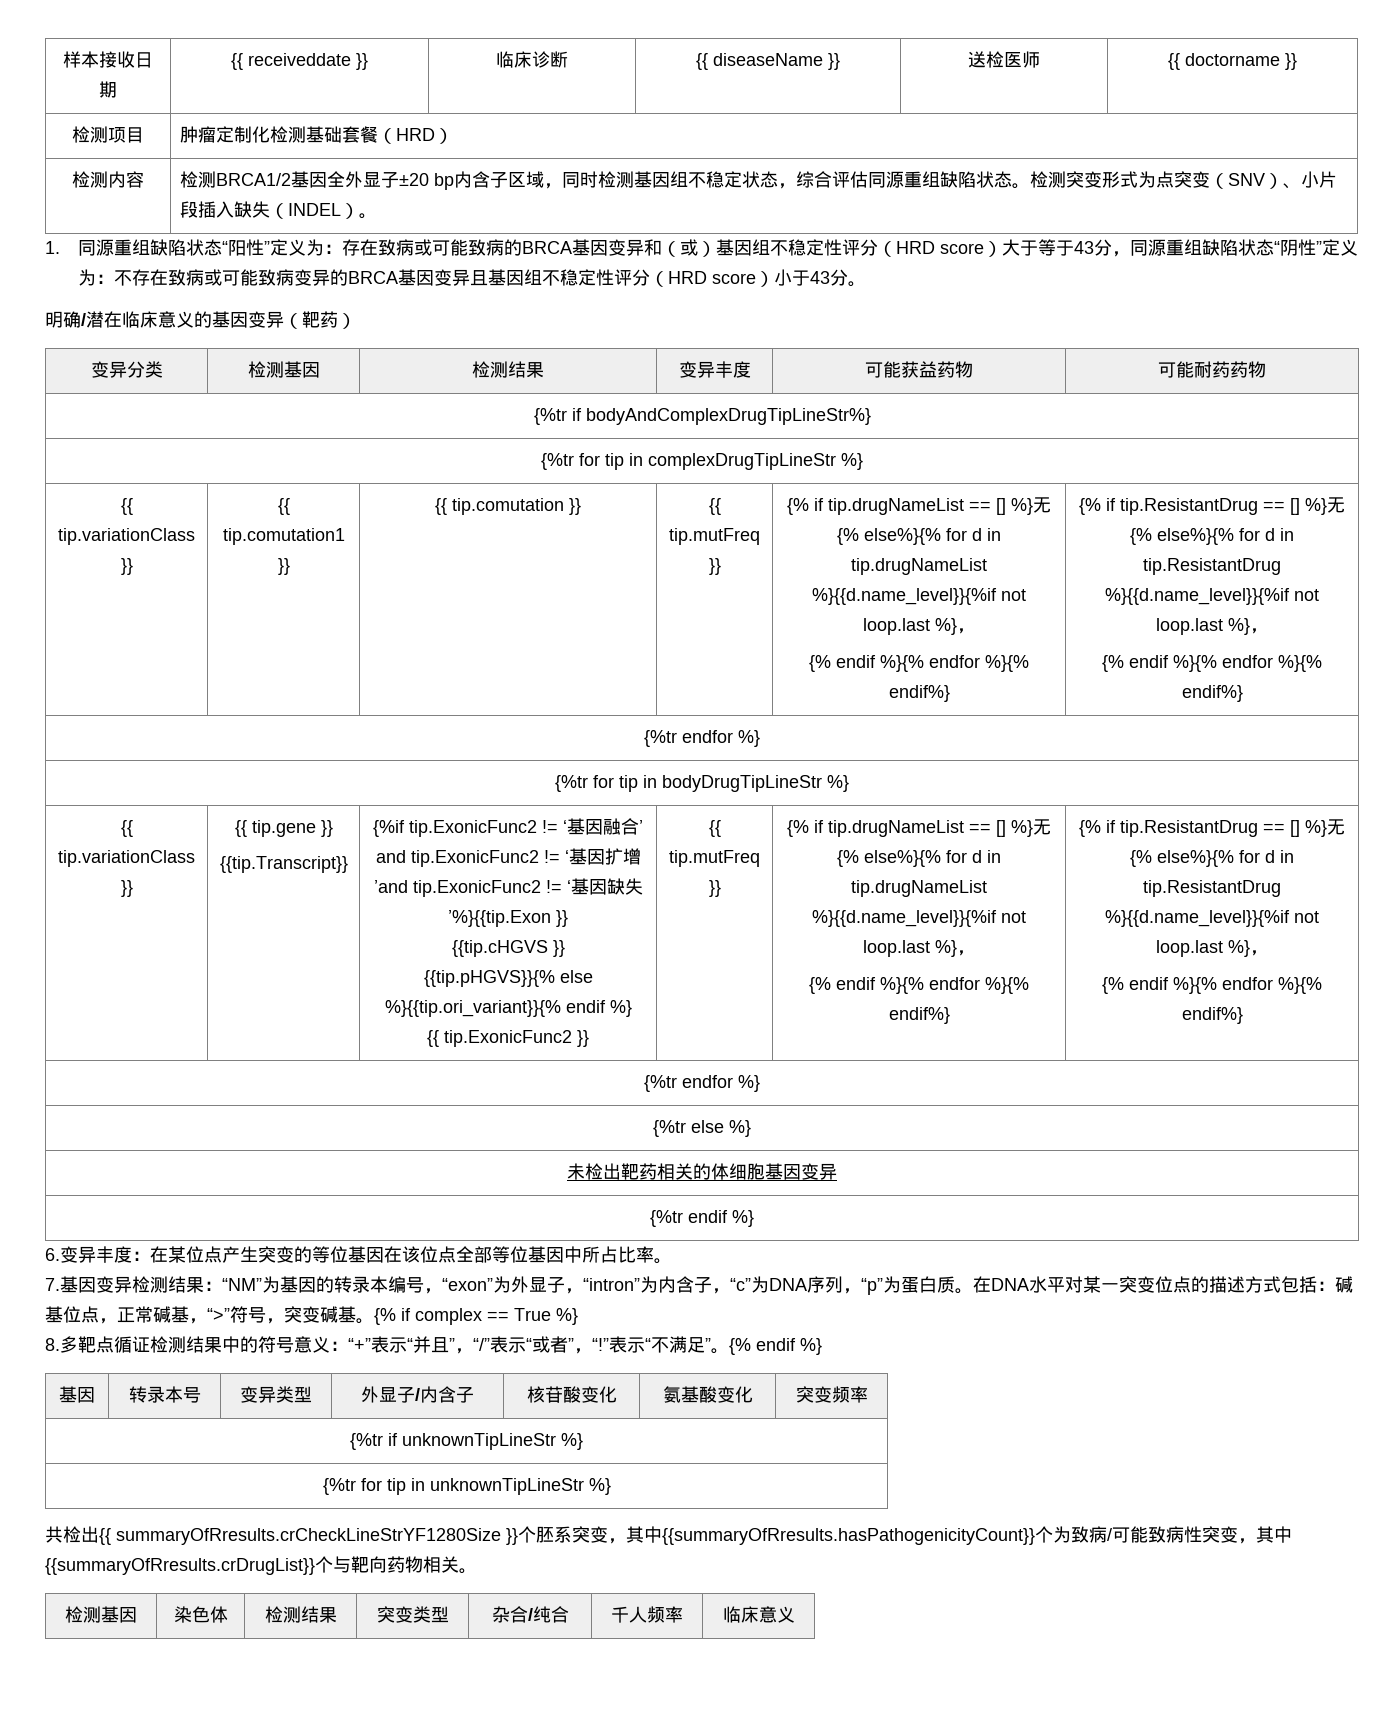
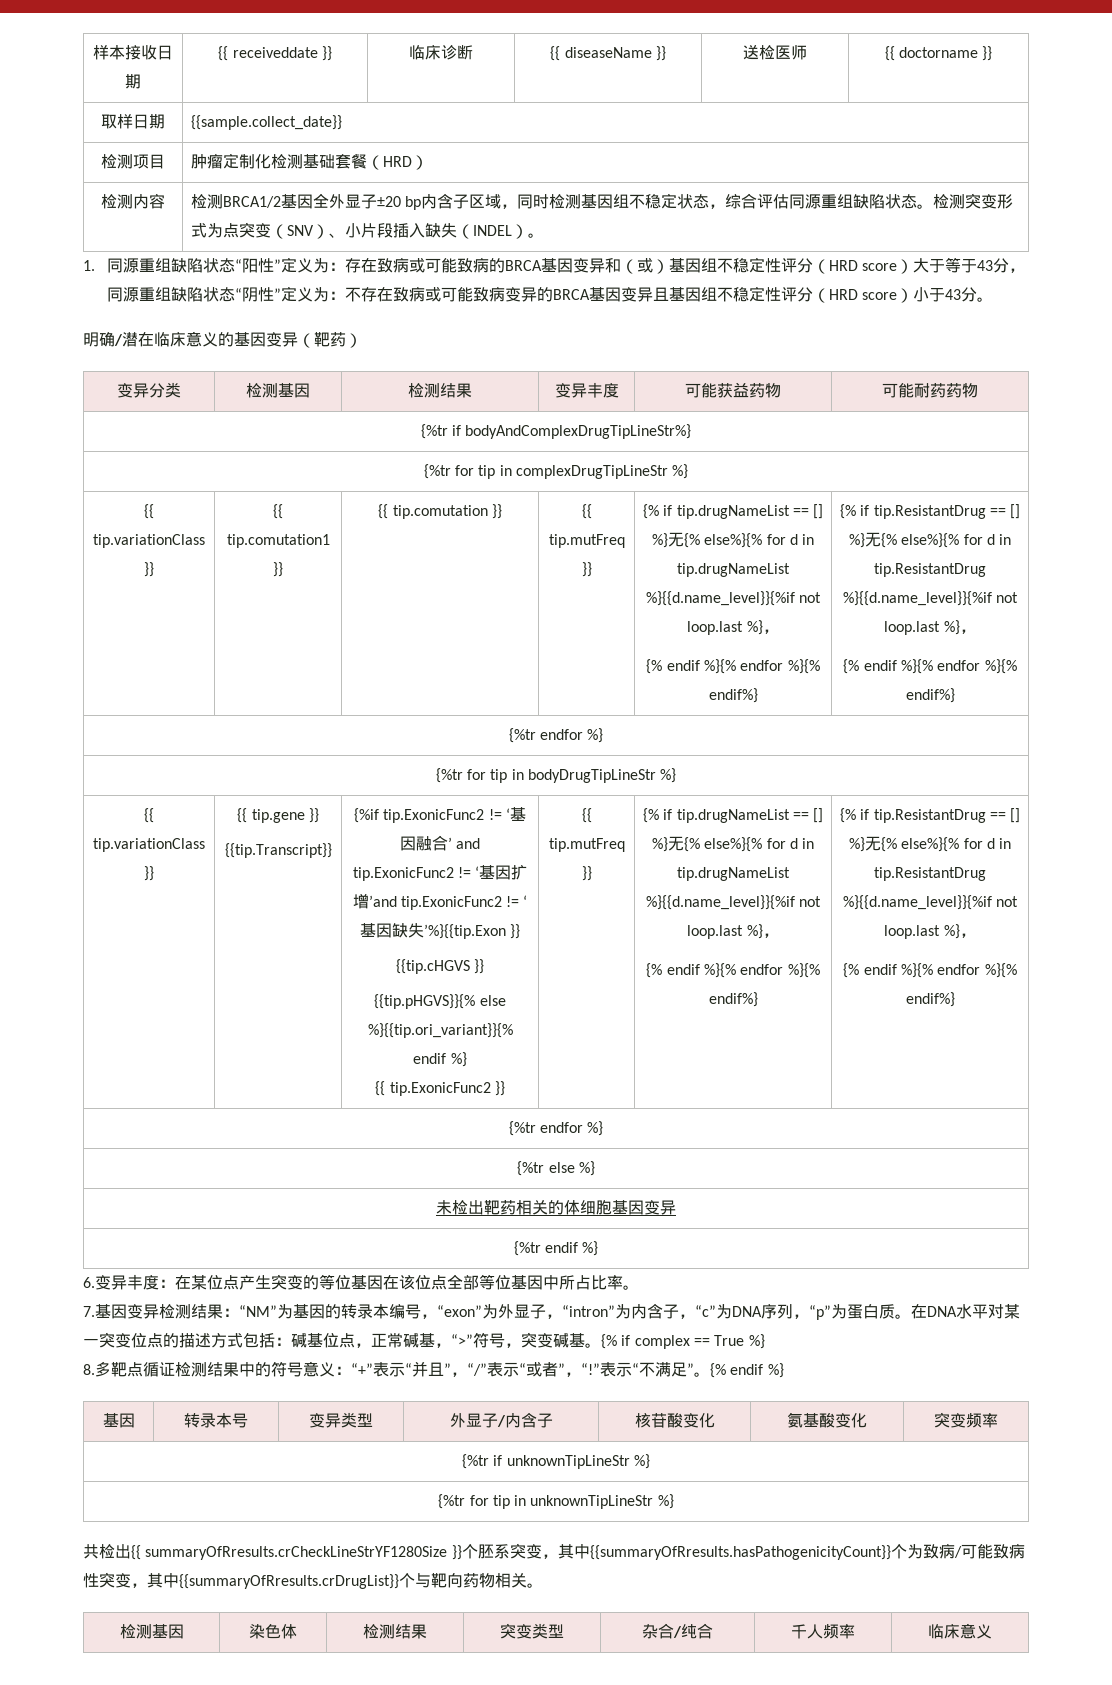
+ 取样日期 | {{sample.collect_date}}

